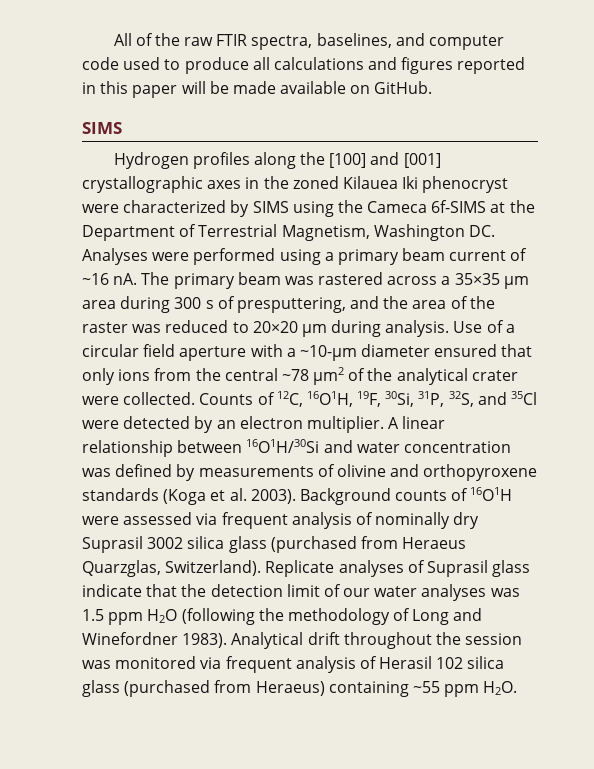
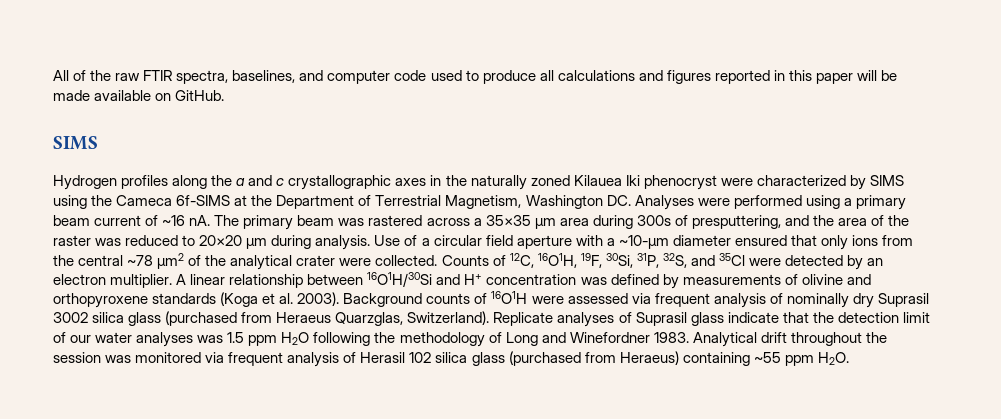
- Hydrogen profiles along the [100] and [001] crystallographic axes in the zoned Kilauea Iki phenocryst were characterized by SIMS using the Cameca 6f-SIMS at the Department of Terrestrial Magnetism, Washington DC. Analyses were performed using a primary beam current of ~16 nA.
+ Hydrogen profiles along the a and c crystallographic axes in the naturally zoned Kilauea Iki phenocryst were characterized by SIMS using the Cameca 6f-SIMS at the Department of Terrestrial Magnetism, Washington DC. Analyses were performed using a primary beam current of ~16 nA.
- The primary beam was rastered across a 35×35 μm area during 300 s of presputtering, and the area of the raster was reduced to 20×20 μm during analysis.
+ The primary beam was rastered across a 35×35 μm area during 300s of presputtering, and the area of the raster was reduced to 20×20 μm during analysis.
- A linear relationship between 16O1H/30Si and water concentration was defined by measurements of olivine and orthopyroxene standards (Koga et al. 2003).
+ A linear relationship between 16O1H/30Si and H+ concentration was defined by measurements of olivine and orthopyroxene standards (Koga et al. 2003).
- Replicate analyses of Suprasil glass indicate that the detection limit of our water analyses was 1.5 ppm H2O (following the methodology of Long and Winefordner 1983).
+ Replicate analyses of Suprasil glass indicate that the detection limit of our water analyses was 1.5 ppm H2O following the methodology of Long and Winefordner 1983.

